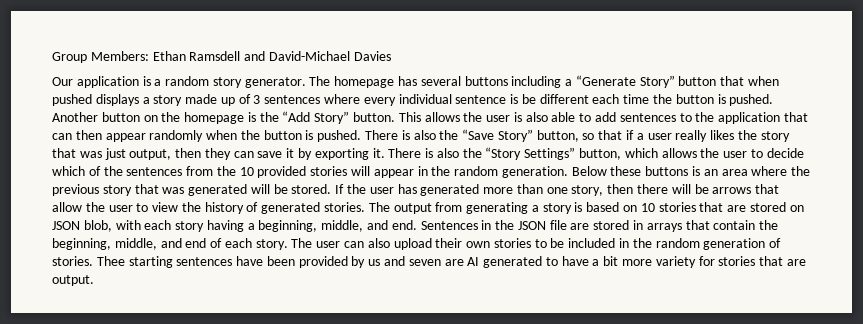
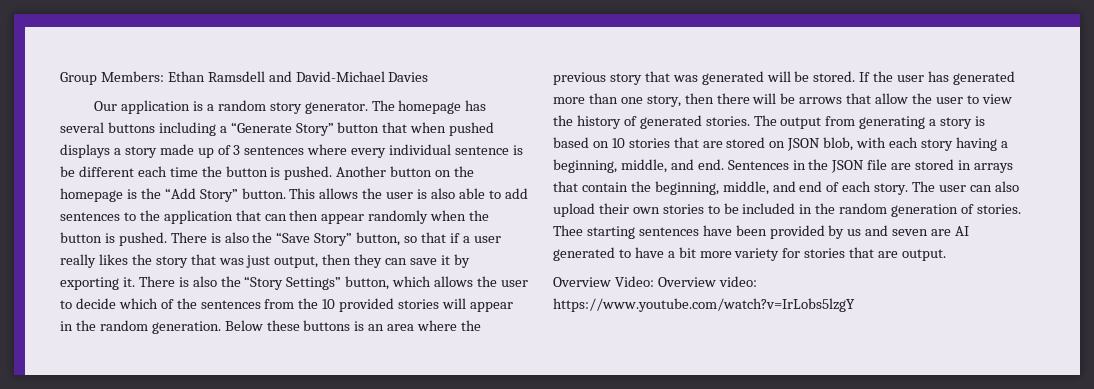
+ Overview Video: Overview video: https://www.youtube.com/watch?v=IrLobs5lzgY

